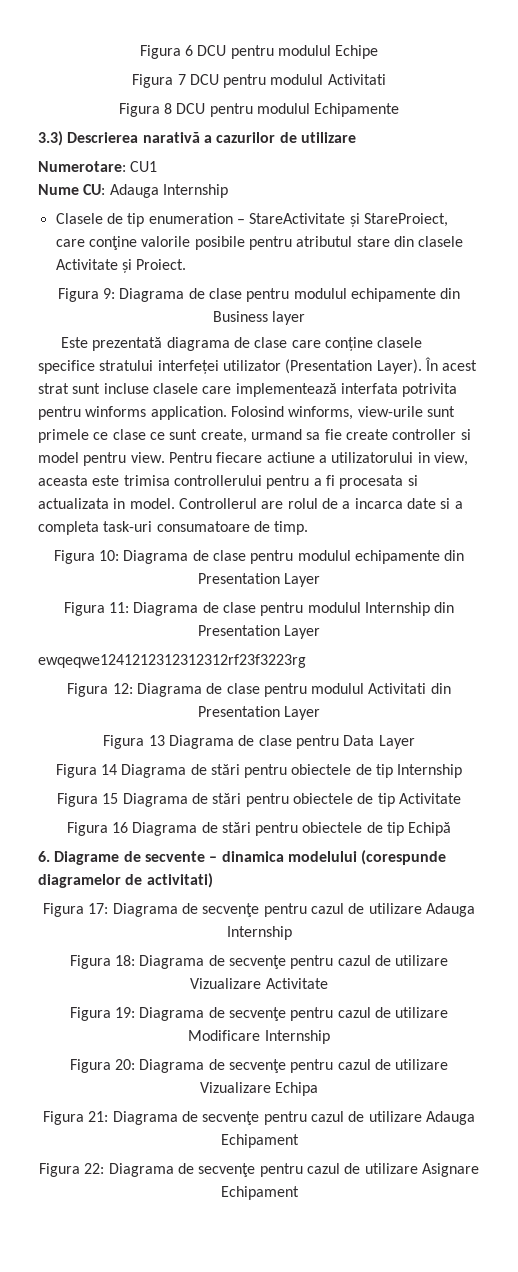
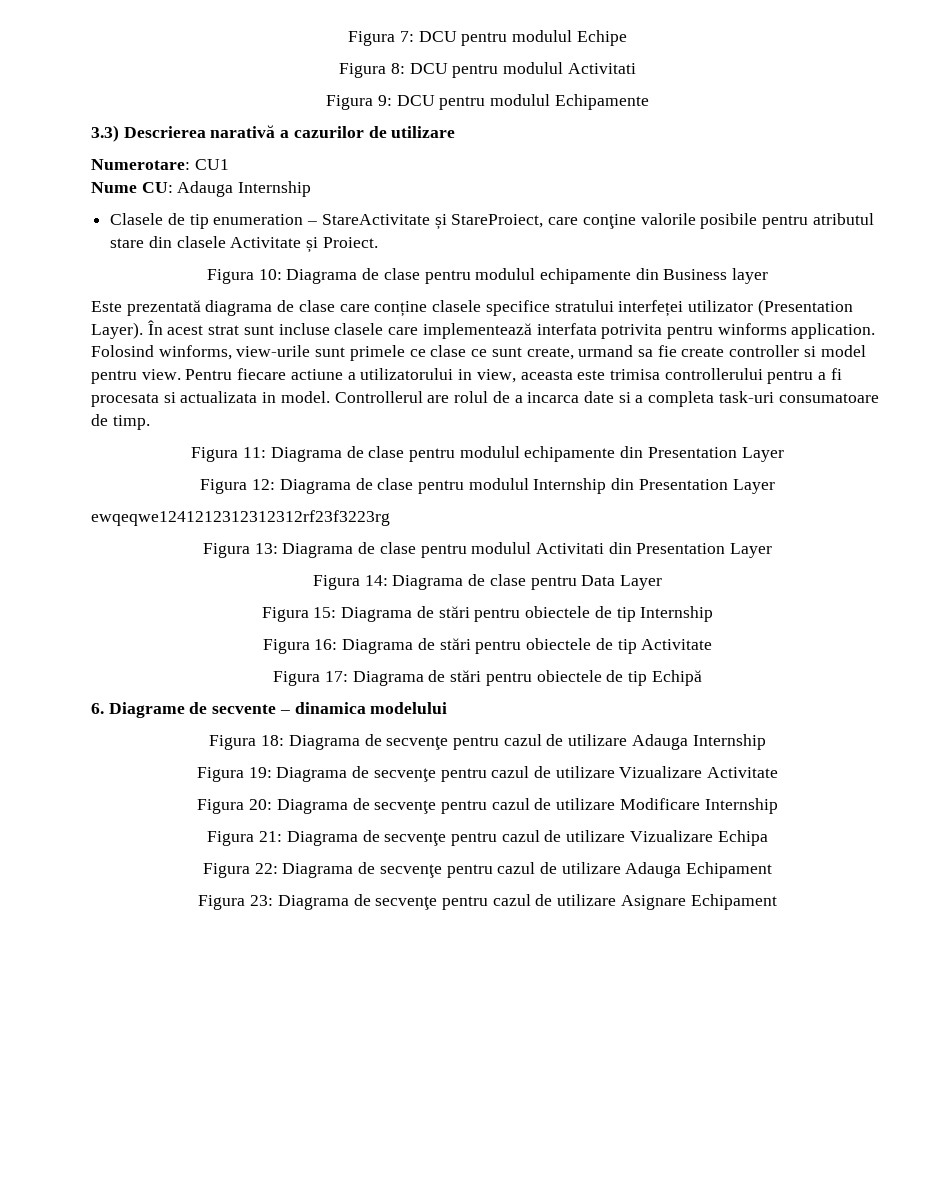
- Figura 6 DCU pentru modulul Echipe
+ Figura 7: DCU pentru modulul Echipe
- Figura 7 DCU pentru modulul Activitati
+ Figura 8: DCU pentru modulul Activitati
- Figura 8 DCU pentru modulul Echipamente
+ Figura 9: DCU pentru modulul Echipamente
- Figura 9: Diagrama de clase pentru modulul echipamente din Business layer
+ Figura 10: Diagrama de clase pentru modulul echipamente din Business layer
- Figura 10: Diagrama de clase pentru modulul echipamente din Presentation Layer
+ Figura 11: Diagrama de clase pentru modulul echipamente din Presentation Layer
- Figura 11: Diagrama de clase pentru modulul Internship din Presentation Layer
+ Figura 12: Diagrama de clase pentru modulul Internship din Presentation Layer
- Figura 12: Diagrama de clase pentru modulul Activitati din Presentation Layer
+ Figura 13: Diagrama de clase pentru modulul Activitati din Presentation Layer
- Figura 13 Diagrama de clase pentru Data Layer
+ Figura 14: Diagrama de clase pentru Data Layer
- Figura 14 Diagrama de stări pentru obiectele de tip Internship
+ Figura 15: Diagrama de stări pentru obiectele de tip Internship
- Figura 15 Diagrama de stări pentru obiectele de tip Activitate
+ Figura 16: Diagrama de stări pentru obiectele de tip Activitate
- Figura 16 Diagrama de stări pentru obiectele de tip Echipă
+ Figura 17: Diagrama de stări pentru obiectele de tip Echipă
- 6. Diagrame de secvente – dinamica modelului (corespunde diagramelor de activitati)
- Figura 17: Diagrama de secvenţe pentru cazul de utilizare Adauga Internship
+ 6. Diagrame de secvente – dinamica modelului
+ Figura 18: Diagrama de secvenţe pentru cazul de utilizare Adauga Internship
- Figura 18: Diagrama de secvenţe pentru cazul de utilizare Vizualizare Activitate
+ Figura 19: Diagrama de secvenţe pentru cazul de utilizare Vizualizare Activitate
- Figura 19: Diagrama de secvenţe pentru cazul de utilizare Modificare Internship
+ Figura 20: Diagrama de secvenţe pentru cazul de utilizare Modificare Internship
- Figura 20: Diagrama de secvenţe pentru cazul de utilizare Vizualizare Echipa
+ Figura 21: Diagrama de secvenţe pentru cazul de utilizare Vizualizare Echipa
- Figura 21: Diagrama de secvenţe pentru cazul de utilizare Adauga Echipament
+ Figura 22: Diagrama de secvenţe pentru cazul de utilizare Adauga Echipament
- Figura 22: Diagrama de secvenţe pentru cazul de utilizare Asignare Echipament
+ Figura 23: Diagrama de secvenţe pentru cazul de utilizare Asignare Echipament

